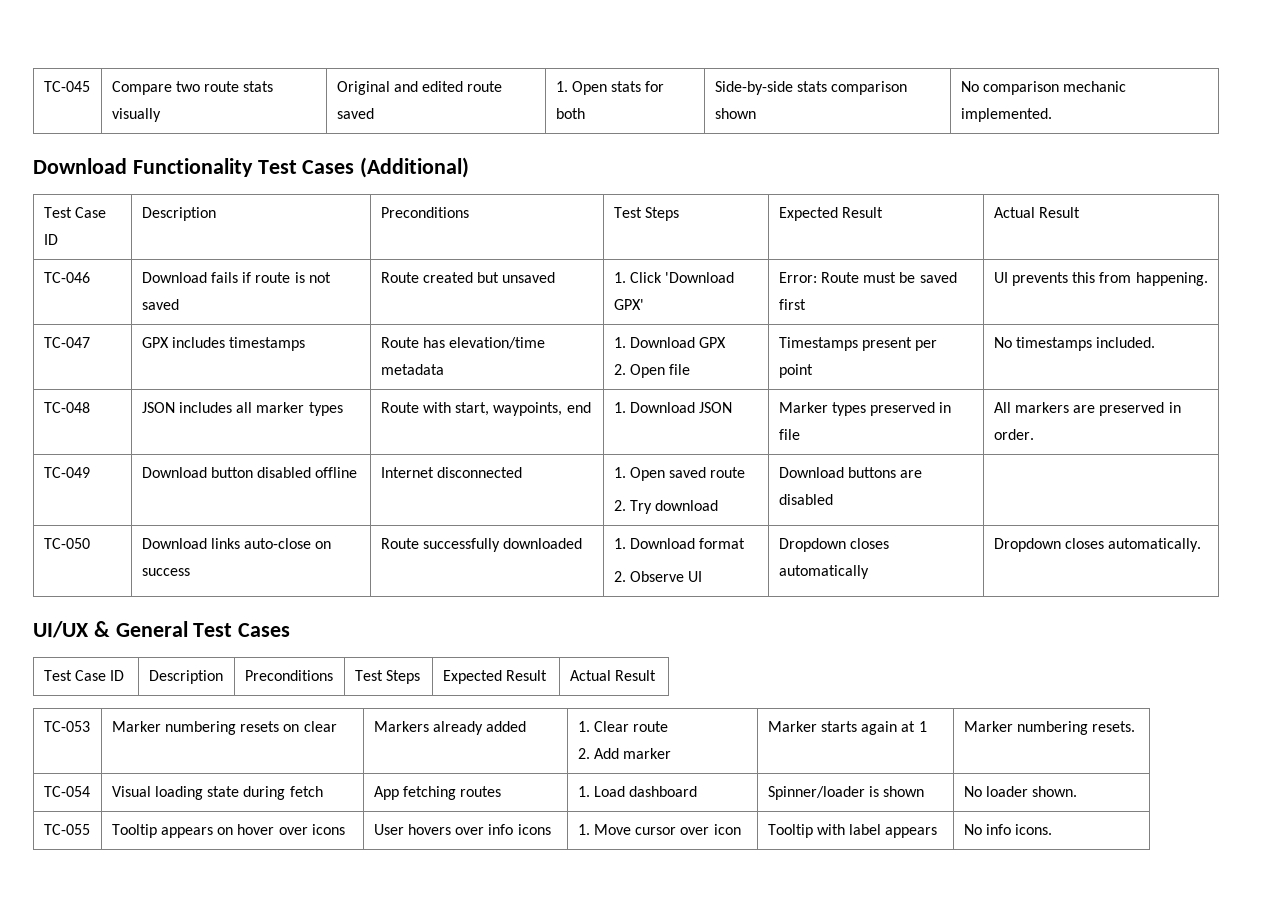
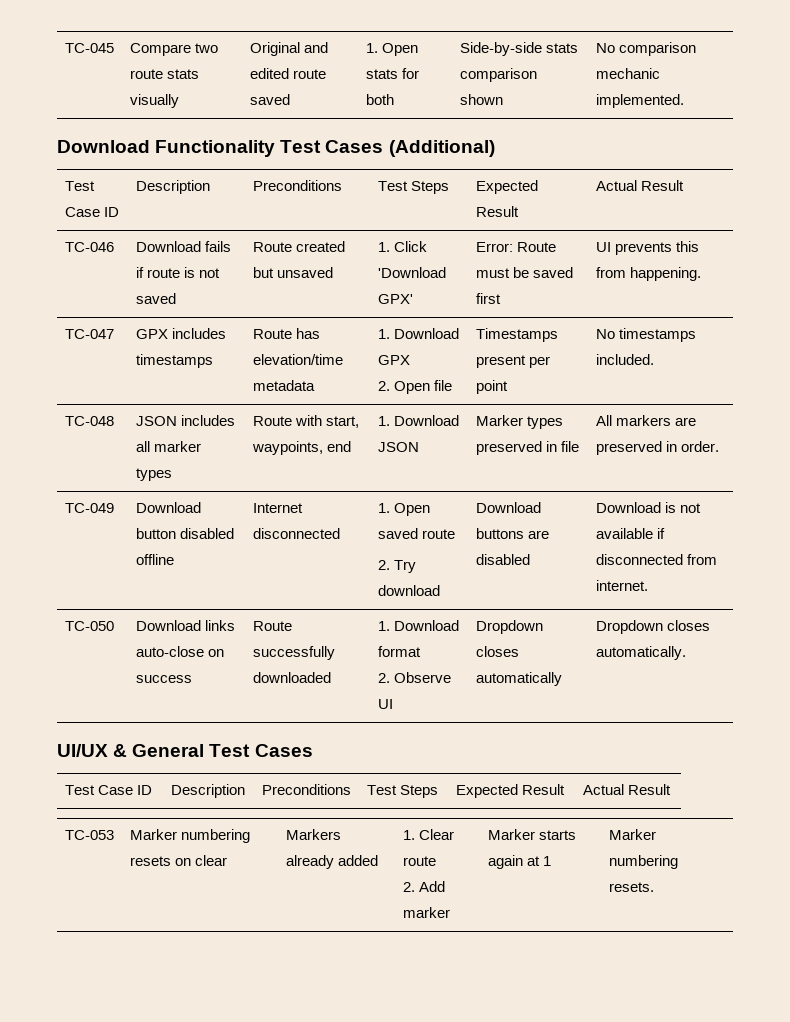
  TC-049 | Download button disabled offline | Internet disconnected | 1. Open saved route
- 2. Try download | Download buttons are disabled |
+ 2. Try download | Download buttons are disabled | Download is not available if disconnected from internet.
- TC-054 | Visual loading state during fetch | App fetching routes | 1. Load dashboard | Spinner/loader is shown | No loader shown.
- TC-055 | Tooltip appears on hover over icons | User hovers over info icons | 1. Move cursor over icon | Tooltip with label appears | No info icons.

